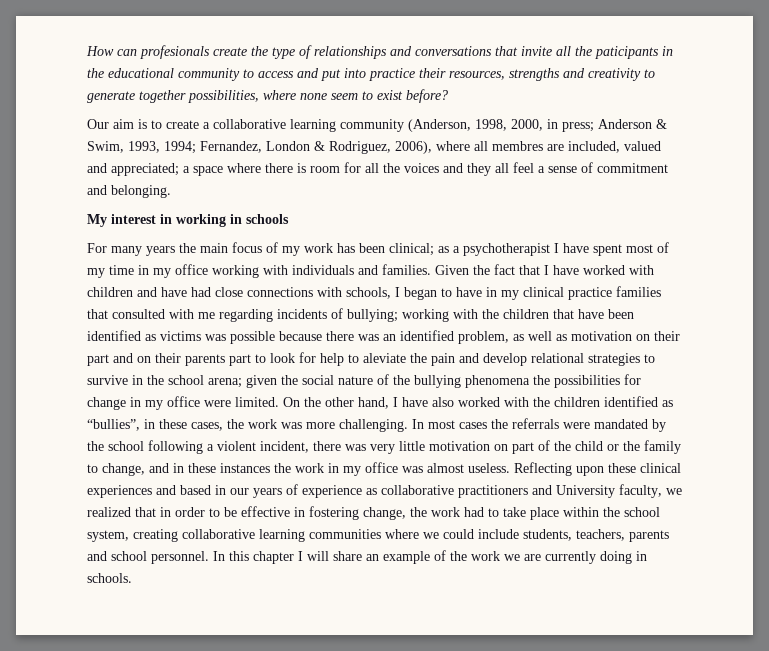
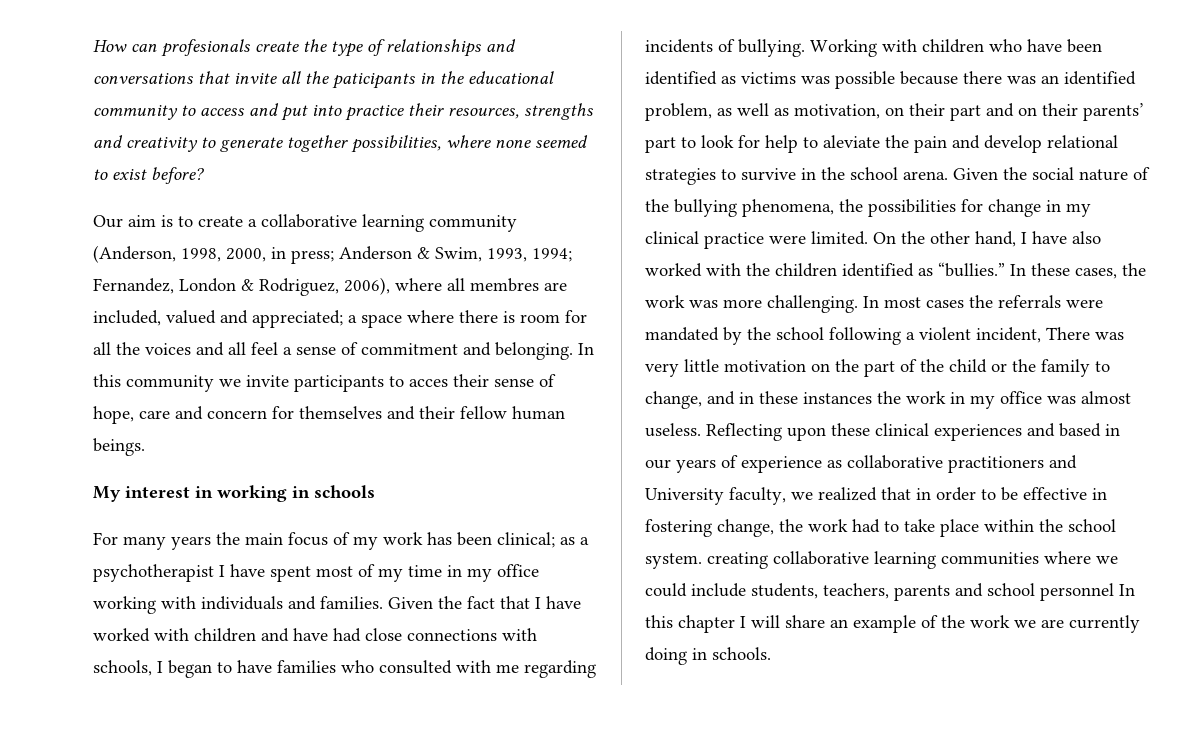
- How can profesionals create the type of relationships and conversations that invite all the paticipants in the educational community to access and put into practice their resources, strengths and creativity to generate together possibilities, where none seem to exist before?
+ How can profesionals create the type of relationships and conversations that invite all the paticipants in the educational community to access and put into practice their resources, strengths and creativity to generate together possibilities, where none seemed to exist before?
- Our aim is to create a collaborative learning community (Anderson, 1998, 2000, in press; Anderson & Swim, 1993, 1994; Fernandez, London & Rodriguez, 2006), where all membres are included, valued and appreciated; a space where there is room for all the voices and they all feel a sense of commitment and belonging.
+ Our aim is to create a collaborative learning community (Anderson, 1998, 2000, in press; Anderson & Swim, 1993, 1994; Fernandez, London & Rodriguez, 2006), where all membres are included, valued and appreciated; a space where there is room for all the voices and all feel a sense of commitment and belonging. In this community we invite participants to acces their sense of hope, care and concern for themselves and their fellow human beings.
- Given the fact that I have worked with children and have had close connections with schools, I began to have in my clinical practice families that consulted with me regarding incidents of bullying; working with the children that have been identified as victims was possible because there was an identified problem, as well as motivation on their part and on their parents part to look for help to aleviate the pain and develop relational strategies to survive in the school arena; given the social nature of the bullying phenomena the possibilities for change in my office were limited.
+ Given the fact that I have worked with children and have had close connections with schools, I began to have families who consulted with me regarding incidents of bullying. Working with children who have been identified as victims was possible because there was an identified problem, as well as motivation, on their part and on their parents’ part to look for help to aleviate the pain and develop relational strategies to survive in the school arena. Given the social nature of the bullying phenomena, the possibilities for change in my clinical practice were limited.
- On the other hand, I have also worked with the children identified as “bullies”, in these cases, the work was more challenging.
+ On the other hand, I have also worked with the children identified as “bullies.” In these cases, the work was more challenging.
- In most cases the referrals were mandated by the school following a violent incident, there was very little motivation on part of the child or the family to change, and in these instances the work in my office was almost useless.
+ In most cases the referrals were mandated by the school following a violent incident, There was very little motivation on the part of the child or the family to change, and in these instances the work in my office was almost useless.
- Reflecting upon these clinical experiences and based in our years of experience as collaborative practitioners and University faculty, we realized that in order to be effective in fostering change, the work had to take place within the school system, creating collaborative learning communities where we could include students, teachers, parents and school personnel. In this chapter I will share an example of the work we are currently doing in schools.
+ Reflecting upon these clinical experiences and based in our years of experience as collaborative practitioners and University faculty, we realized that in order to be effective in fostering change, the work had to take place within the school system. creating collaborative learning communities where we could include students, teachers, parents and school personnel In this chapter I will share an example of the work we are currently doing in schools.

